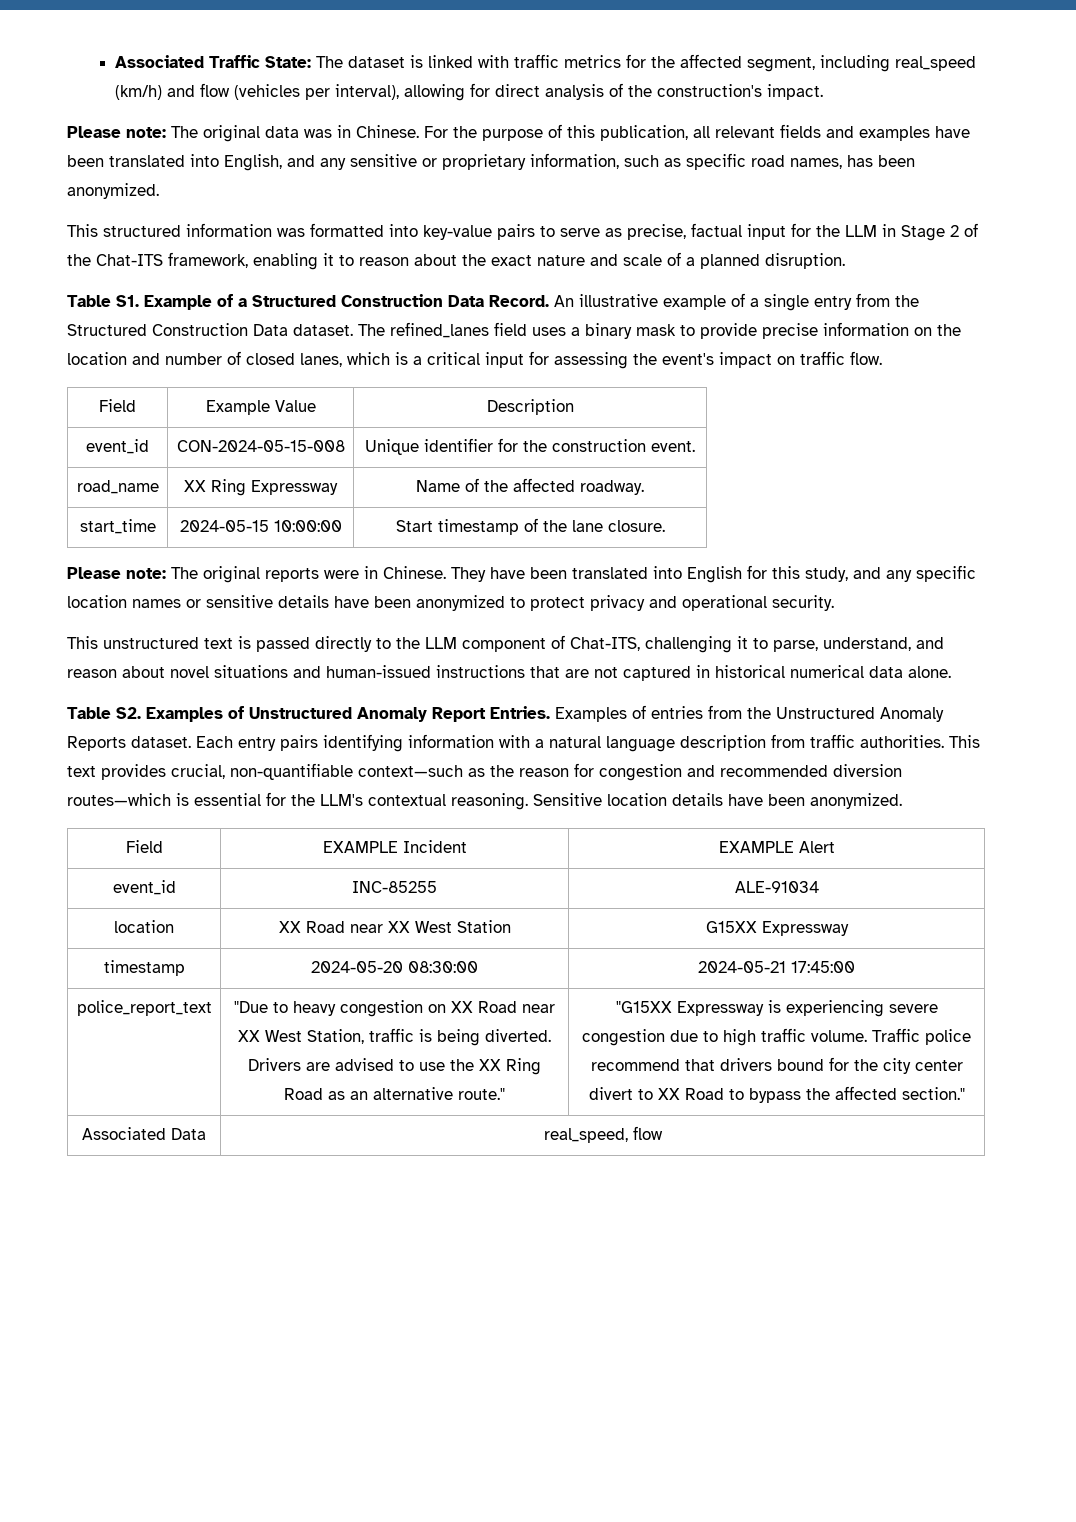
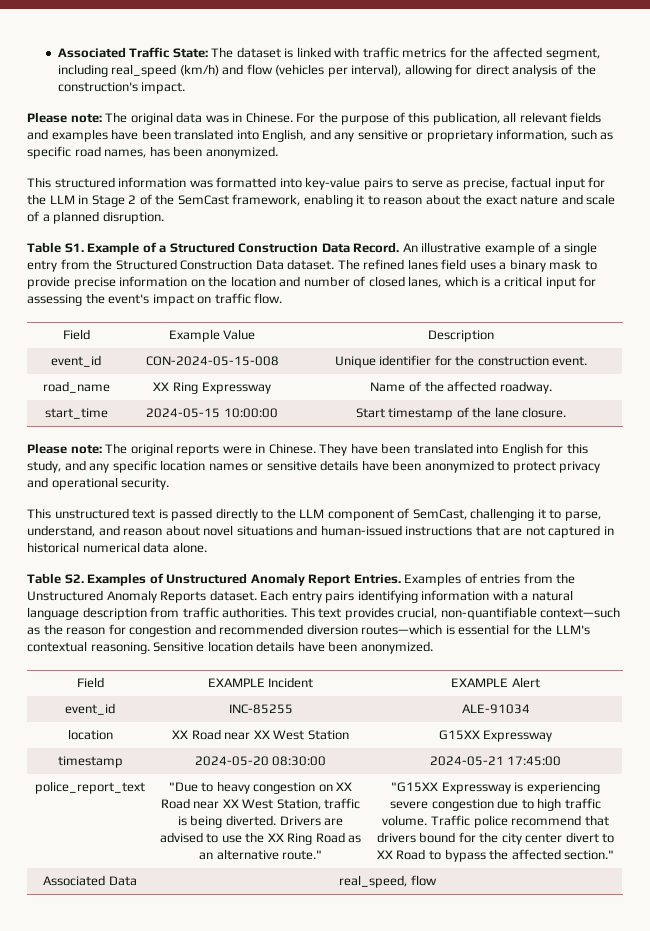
- This structured information was formatted into key-value pairs to serve as precise, factual input for the LLM in Stage 2 of the Chat-ITS framework, enabling it to reason about the exact nature and scale of a planned disruption.
+ This structured information was formatted into key-value pairs to serve as precise, factual input for the LLM in Stage 2 of the SemCast framework, enabling it to reason about the exact nature and scale of a planned disruption.
- The refined_lanes field uses a binary mask to provide precise information on the location and number of closed lanes, which is a critical input for assessing the event's impact on traffic flow.
+ The refined lanes field uses a binary mask to provide precise information on the location and number of closed lanes, which is a critical input for assessing the event's impact on traffic flow.
- This unstructured text is passed directly to the LLM component of Chat-ITS, challenging it to parse, understand, and reason about novel situations and human-issued instructions that are not captured in historical numerical data alone.
+ This unstructured text is passed directly to the LLM component of SemCast, challenging it to parse, understand, and reason about novel situations and human-issued instructions that are not captured in historical numerical data alone.

